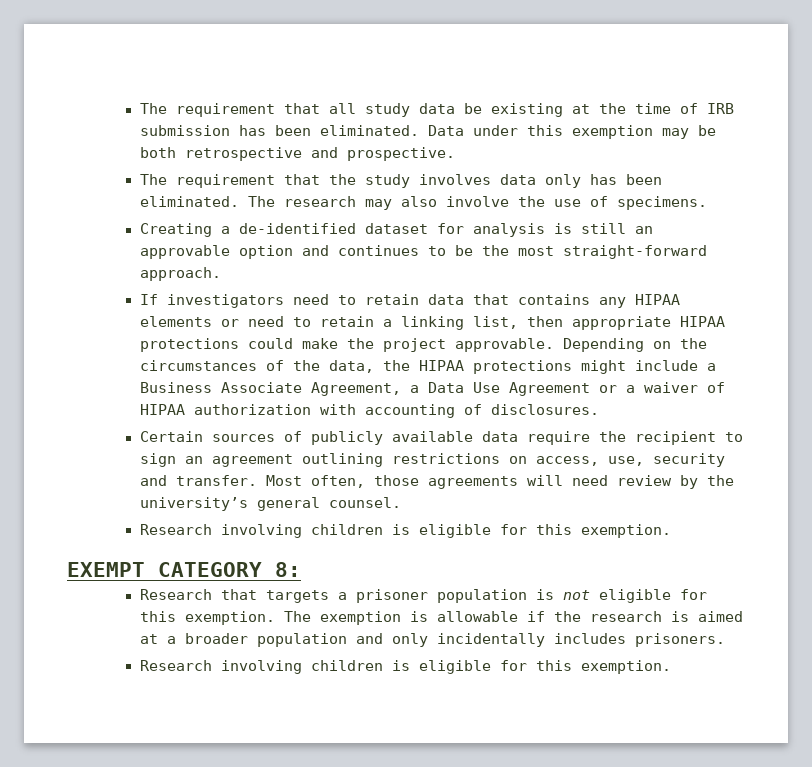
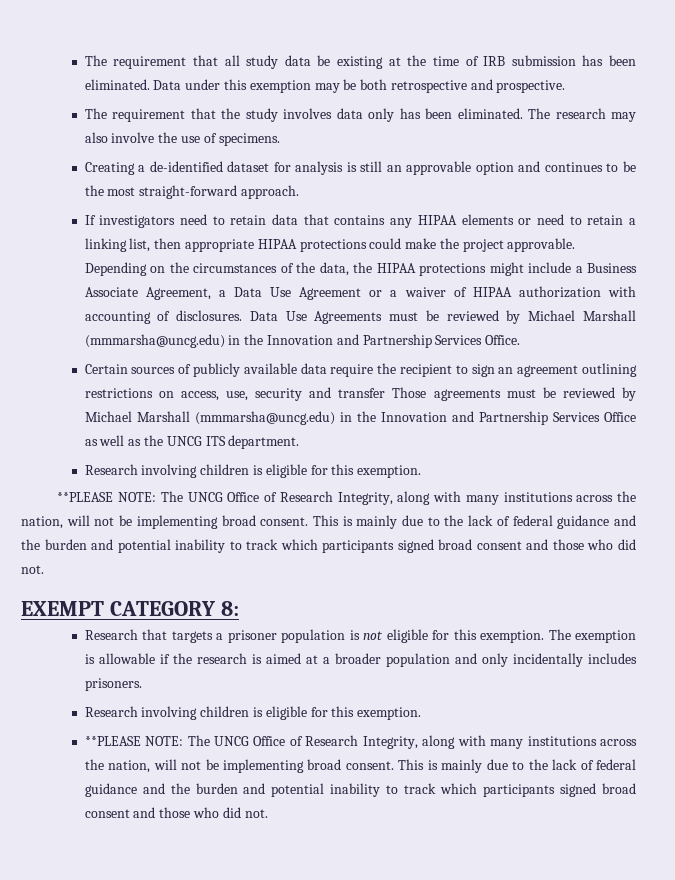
+ Data Use Agreements must be reviewed by Michael Marshall (mmmarsha@uncg.edu) in the Innovation and Partnership Services Office.
- Certain sources of publicly available data require the recipient to sign an agreement outlining restrictions on access, use, security and transfer. Most often, those agreements will need review by the university’s general counsel.
+ Certain sources of publicly available data require the recipient to sign an agreement outlining restrictions on access, use, security and transfer Those agreements must be reviewed by Michael Marshall (mmmarsha@uncg.edu) in the Innovation and Partnership Services Office as well as the UNCG ITS department.
  Research involving children is eligible for this exemption.
+ **PLEASE NOTE: The UNCG Office of Research Integrity, along with many institutions across the nation, will not be implementing broad consent. This is mainly due to the lack of federal guidance and the burden and potential inability to track which participants signed broad consent and those who did not.
  The exemption is allowable if the research is aimed at a broader population and only incidentally includes prisoners.
  Research involving children is eligible for this exemption.
+ **PLEASE NOTE: The UNCG Office of Research Integrity, along with many institutions across the nation, will not be implementing broad consent. This is mainly due to the lack of federal guidance and the burden and potential inability to track which participants signed broad consent and those who did not.

